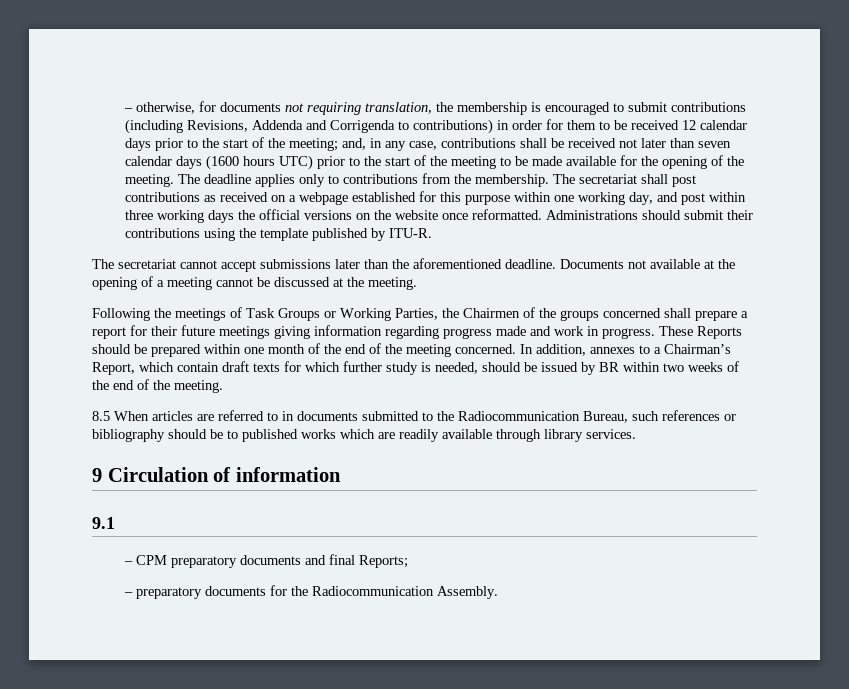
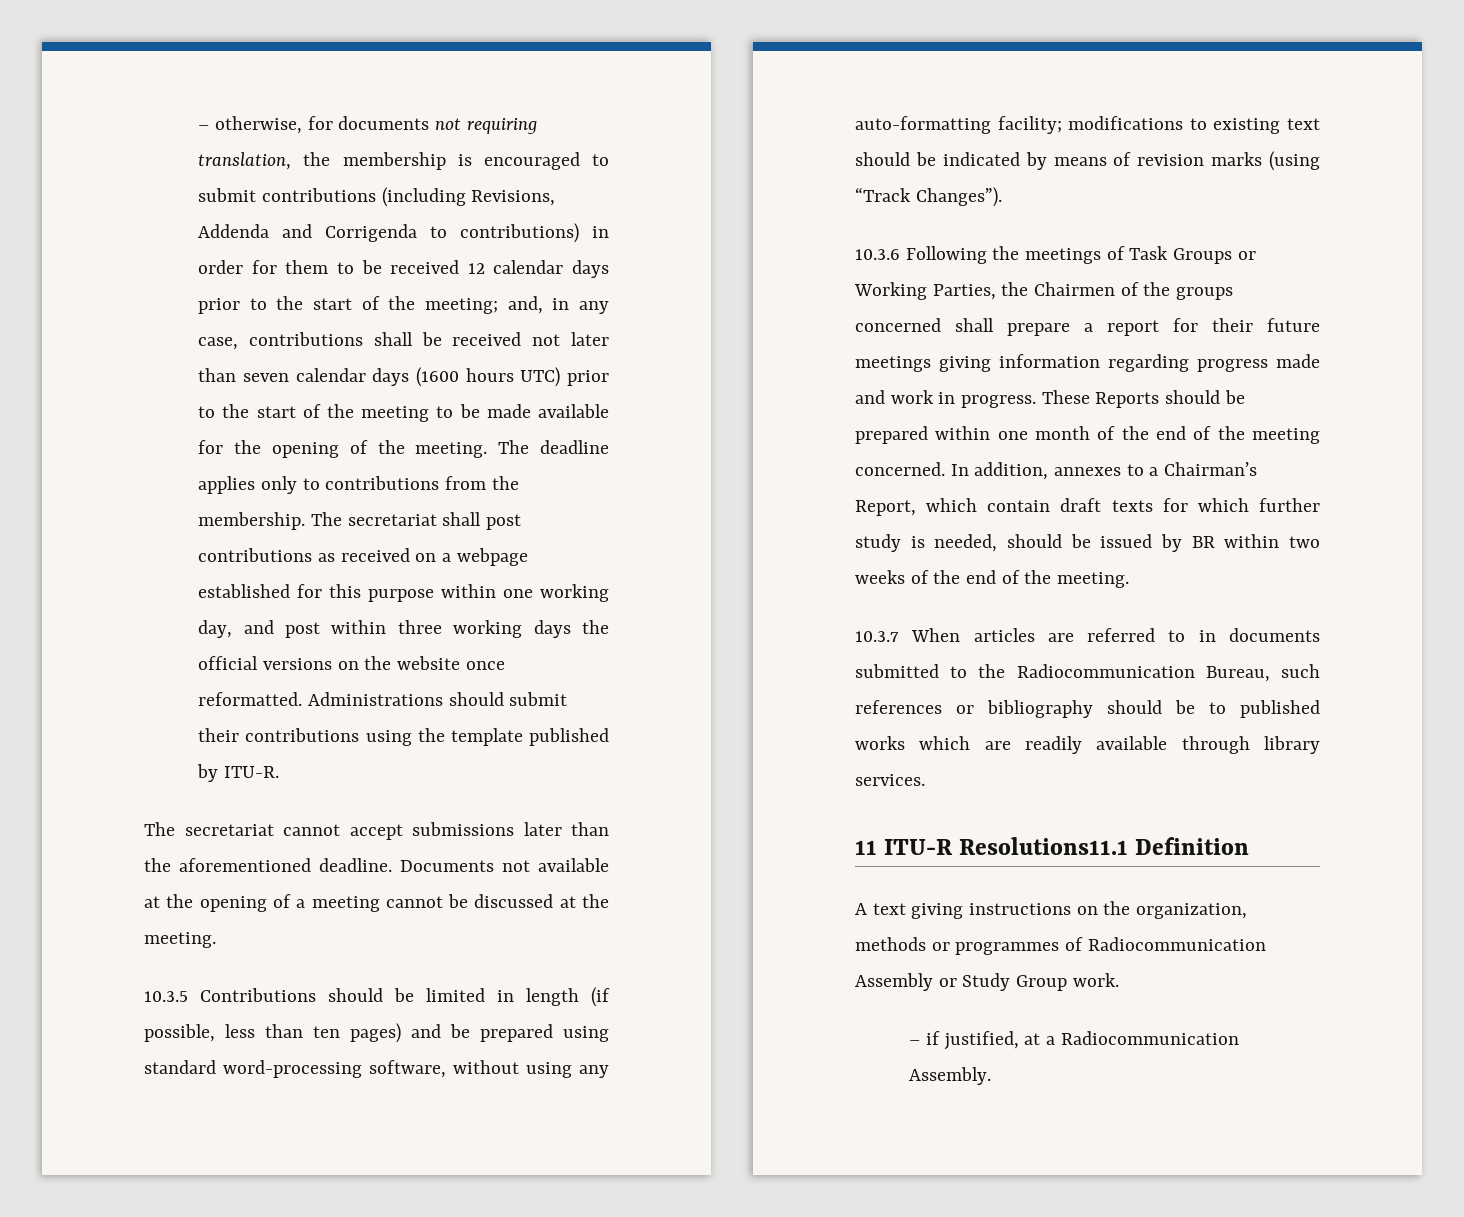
- Following the meetings of Task Groups or Working Parties, the Chairmen of the groups concerned shall prepare a report for their future meetings giving information regarding progress made and work in progress.
+ 10.3.5 Contributions should be limited in length (if possible, less than ten pages) and be prepared using standard word-processing software, without using any auto-formatting facility; modifications to existing text should be indicated by means of revision marks (using “Track Changes”).
+ 10.3.6 Following the meetings of Task Groups or Working Parties, the Chairmen of the groups concerned shall prepare a report for their future meetings giving information regarding progress made and work in progress.
- 8.5 When articles are referred to in documents submitted to the Radiocommunication Bureau, such references or bibliography should be to published works which are readily available through library services.
+ 10.3.7 When articles are referred to in documents submitted to the Radiocommunication Bureau, such references or bibliography should be to published works which are readily available through library services.
- 9 Circulation of information
- 9.1
- – CPM preparatory documents and final Reports;
- – preparatory documents for the Radiocommunication Assembly.
+ 11 ITU-R Resolutions11.1 Definition
+ A text giving instructions on the organization, methods or programmes of Radiocommunication Assembly or Study Group work.
+ – if justified, at a Radiocommunication Assembly.

